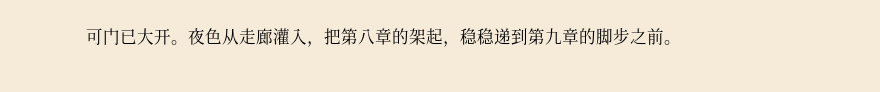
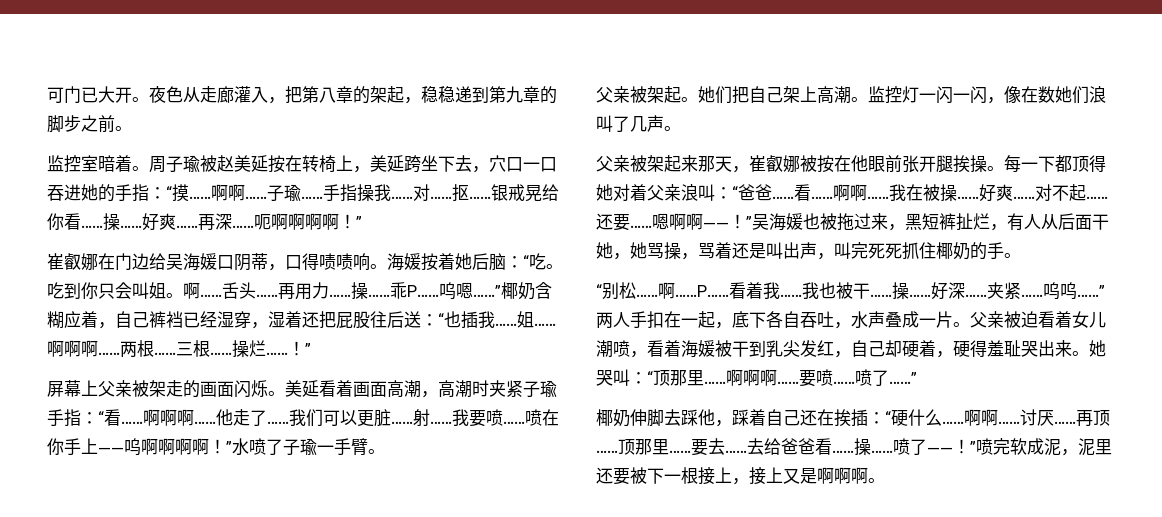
+ 监控室暗着。周子瑜被赵美延按在转椅上，美延跨坐下去，穴口一口吞进她的手指：“摸……啊啊……子瑜……手指操我……对……抠……银戒晃给你看……操……好爽……再深……呃啊啊啊啊！”
+ 崔叡娜在门边给吴海媛口阴蒂，口得啧啧响。海媛按着她后脑：“吃。吃到你只会叫姐。啊……舌头……再用力……操……乖P……呜嗯……”椰奶含糊应着，自己裤裆已经湿穿，湿着还把屁股往后送：“也插我……姐……啊啊啊……两根……三根……操烂……！”
+ 屏幕上父亲被架走的画面闪烁。美延看着画面高潮，高潮时夹紧子瑜手指：“看……啊啊啊……他走了……我们可以更脏……射……我要喷……喷在你手上——呜啊啊啊啊！”水喷了子瑜一手臂。
+ 父亲被架起。她们把自己架上高潮。监控灯一闪一闪，像在数她们浪叫了几声。
+ 父亲被架起来那天，崔叡娜被按在他眼前张开腿挨操。每一下都顶得她对着父亲浪叫：“爸爸……看……啊啊……我在被操……好爽……对不起……还要……嗯啊啊——！”吴海媛也被拖过来，黑短裤扯烂，有人从后面干她，她骂操，骂着还是叫出声，叫完死死抓住椰奶的手。
+ “别松……啊……P……看着我……我也被干……操……好深……夹紧……呜呜……”两人手扣在一起，底下各自吞吐，水声叠成一片。父亲被迫看着女儿潮喷，看着海媛被干到乳尖发红，自己却硬着，硬得羞耻哭出来。她哭叫：“顶那里……啊啊啊……要喷……喷了……”
+ 椰奶伸脚去踩他，踩着自己还在挨插：“硬什么……啊啊……讨厌……再顶……顶那里……要去……去给爸爸看……操……喷了——！”喷完软成泥，泥里还要被下一根接上，接上又是啊啊啊。

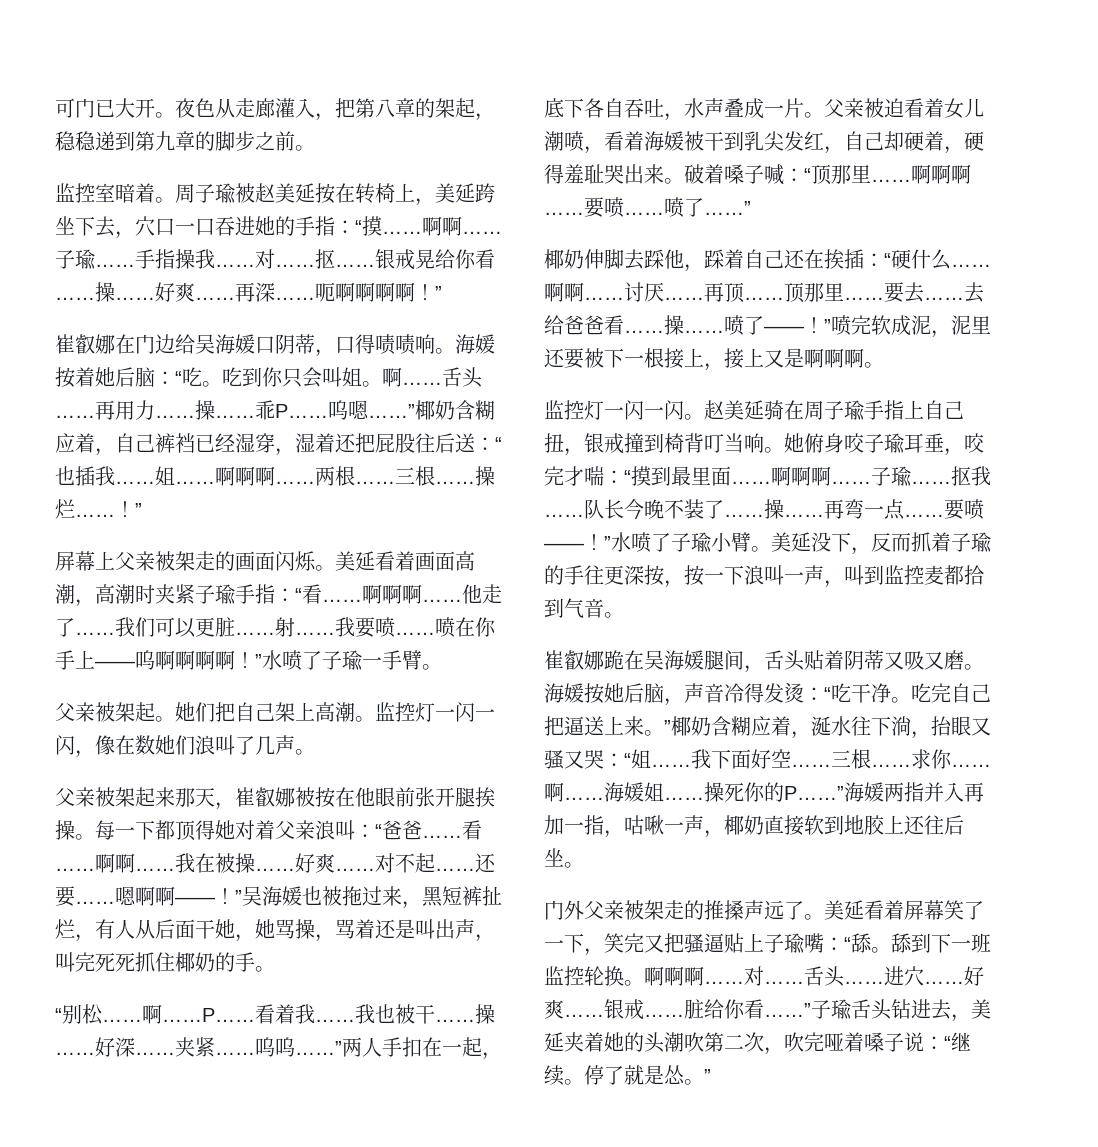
- 她哭叫：“顶那里……
+ 破着嗓子喊：“顶那里……
+ 监控灯一闪一闪。赵美延骑在周子瑜手指上自己扭，银戒撞到椅背叮当响。她俯身咬子瑜耳垂，咬完才喘：“摸到最里面……啊啊啊……子瑜……抠我……队长今晚不装了……操……再弯一点……要喷——！”水喷了子瑜小臂。美延没下，反而抓着子瑜的手往更深按，按一下浪叫一声，叫到监控麦都拾到气音。
+ 崔叡娜跪在吴海媛腿间，舌头贴着阴蒂又吸又磨。海媛按她后脑，声音冷得发烫：“吃干净。吃完自己把逼送上来。”椰奶含糊应着，涎水往下淌，抬眼又骚又哭：“姐……我下面好空……三根……求你……啊……海媛姐……操死你的P……”海媛两指并入再加一指，咕啾一声，椰奶直接软到地胶上还往后坐。
+ 门外父亲被架走的推搡声远了。美延看着屏幕笑了一下，笑完又把骚逼贴上子瑜嘴：“舔。舔到下一班监控轮换。啊啊啊……对……舌头……进穴……好爽……银戒……脏给你看……”子瑜舌头钻进去，美延夹着她的头潮吹第二次，吹完哑着嗓子说：“继续。停了就是怂。”

